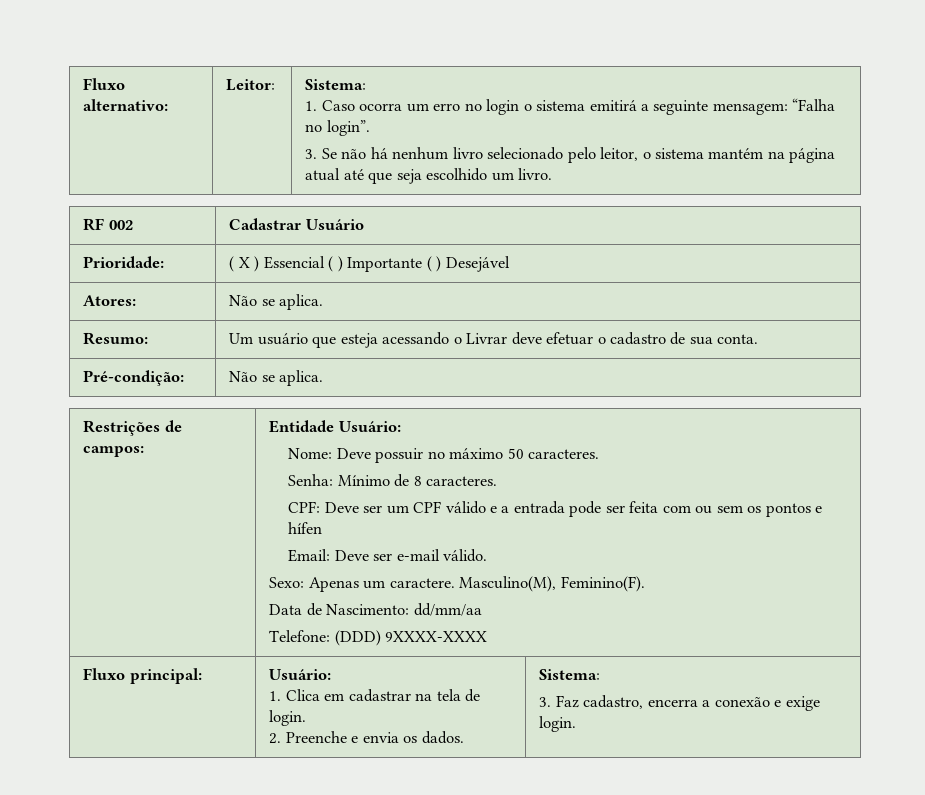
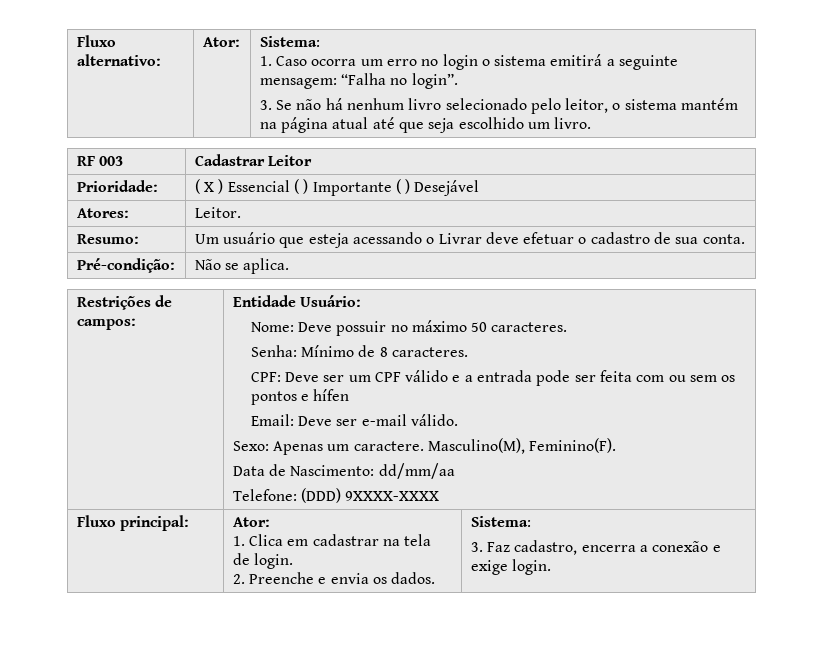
- Fluxo alternativo: | Leitor:
+ Fluxo alternativo: | Ator:
- RF 002 | Cadastrar Usuário
+ RF 003 | Cadastrar Leitor
- Atores: | Não se aplica.
+ Atores: | Leitor.
- Fluxo principal: | Usuário:
+ Fluxo principal: | Ator:

